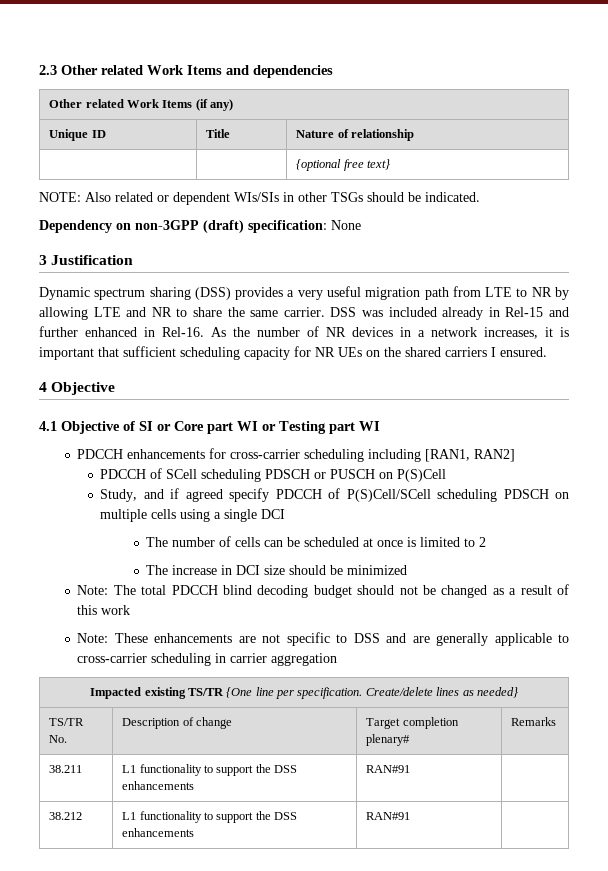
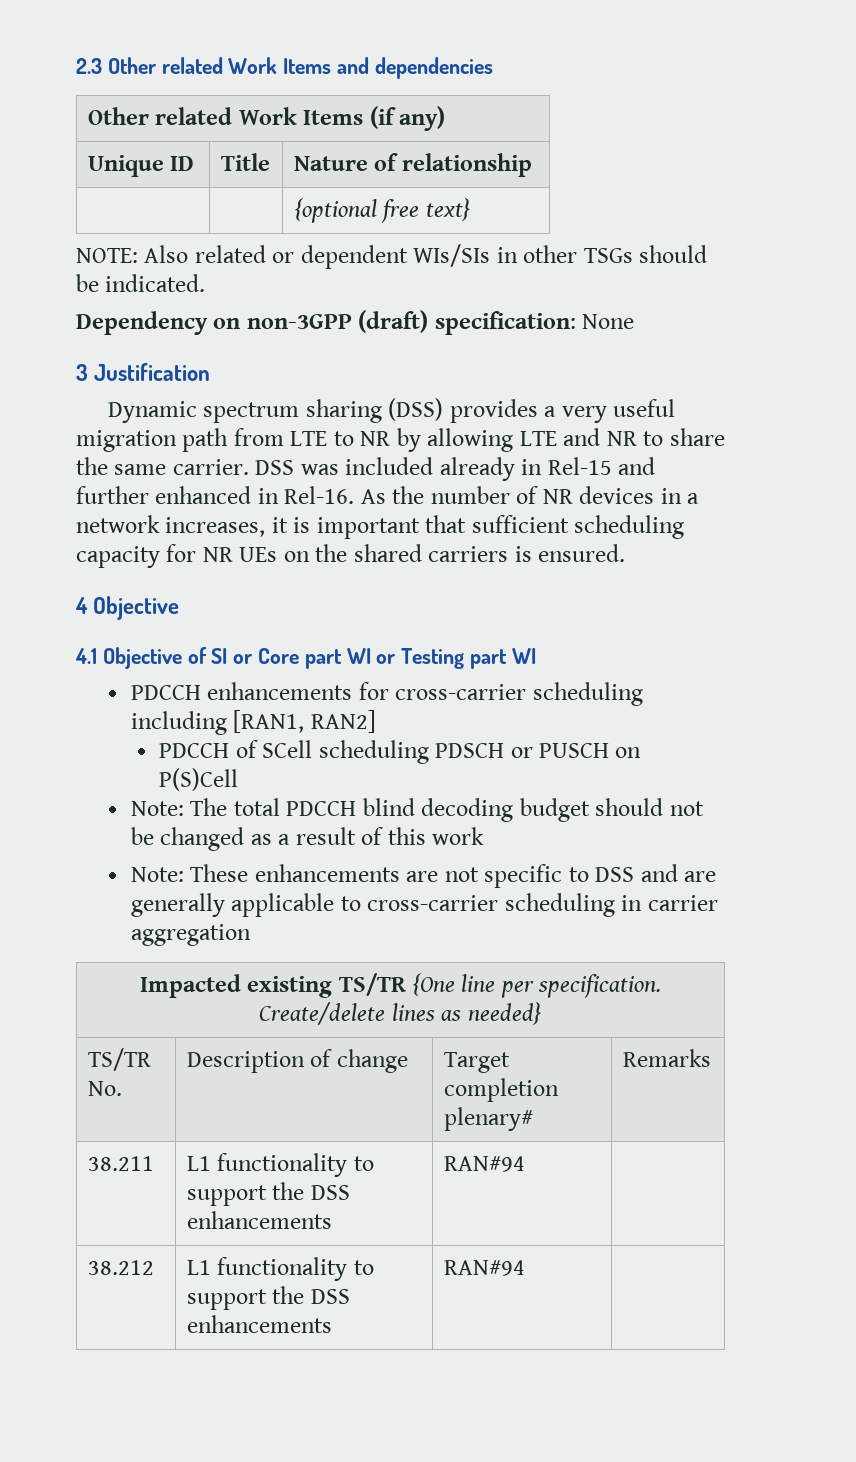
- As the number of NR devices in a network increases, it is important that sufficient scheduling capacity for NR UEs on the shared carriers I ensured.
+ As the number of NR devices in a network increases, it is important that sufficient scheduling capacity for NR UEs on the shared carriers is ensured.
- Study, and if agreed specify PDCCH of P(S)Cell/SCell scheduling PDSCH on multiple cells using a single DCI
- The number of cells can be scheduled at once is limited to 2
- The increase in DCI size should be minimized
- 38.211 | L1 functionality to support the DSS enhancements | RAN#91 |
+ 38.211 | L1 functionality to support the DSS enhancements | RAN#94 |
- 38.212 | L1 functionality to support the DSS enhancements | RAN#91 |
+ 38.212 | L1 functionality to support the DSS enhancements | RAN#94 |

